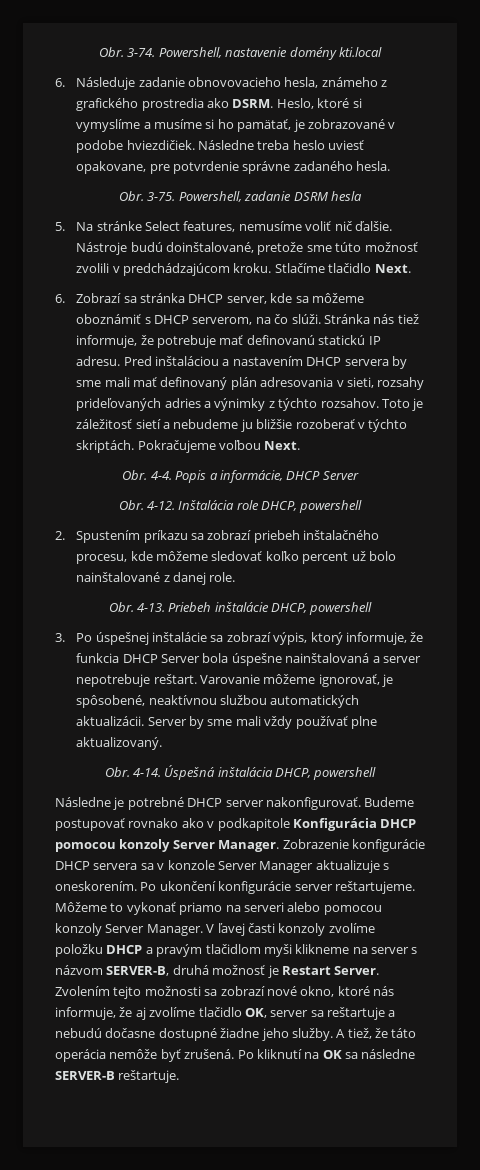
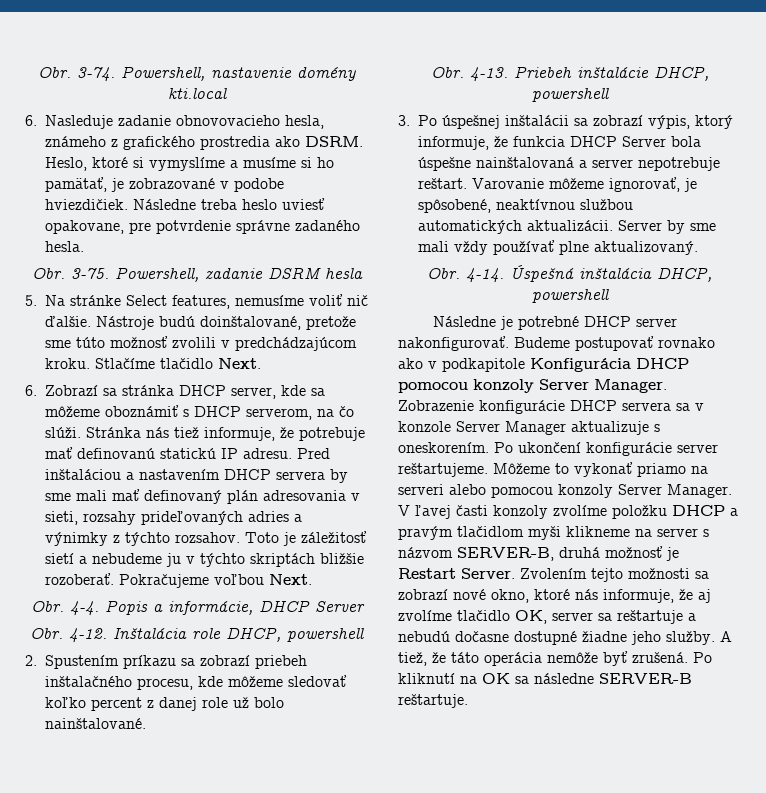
- 6. Následuje zadanie obnovovacieho hesla, známeho z grafického prostredia ako DSRM.
+ 6. Nasleduje zadanie obnovovacieho hesla, známeho z grafického prostredia ako DSRM.
- Toto je záležitosť sietí a nebudeme ju bližšie rozoberať v týchto skriptách.
+ Toto je záležitosť sietí a nebudeme ju v týchto skriptách bližšie rozoberať.
- 2. Spustením príkazu sa zobrazí priebeh inštalačného procesu, kde môžeme sledovať koľko percent už bolo nainštalované z danej role.
+ 2. Spustením príkazu sa zobrazí priebeh inštalačného procesu, kde môžeme sledovať koľko percent z danej role už bolo nainštalované.
- 3. Po úspešnej inštalácie sa zobrazí výpis, ktorý informuje, že funkcia DHCP Server bola úspešne nainštalovaná a server nepotrebuje reštart.
+ 3. Po úspešnej inštalácii sa zobrazí výpis, ktorý informuje, že funkcia DHCP Server bola úspešne nainštalovaná a server nepotrebuje reštart.

